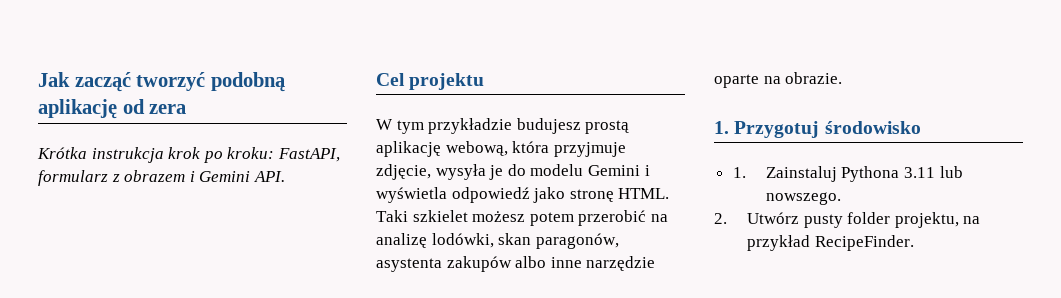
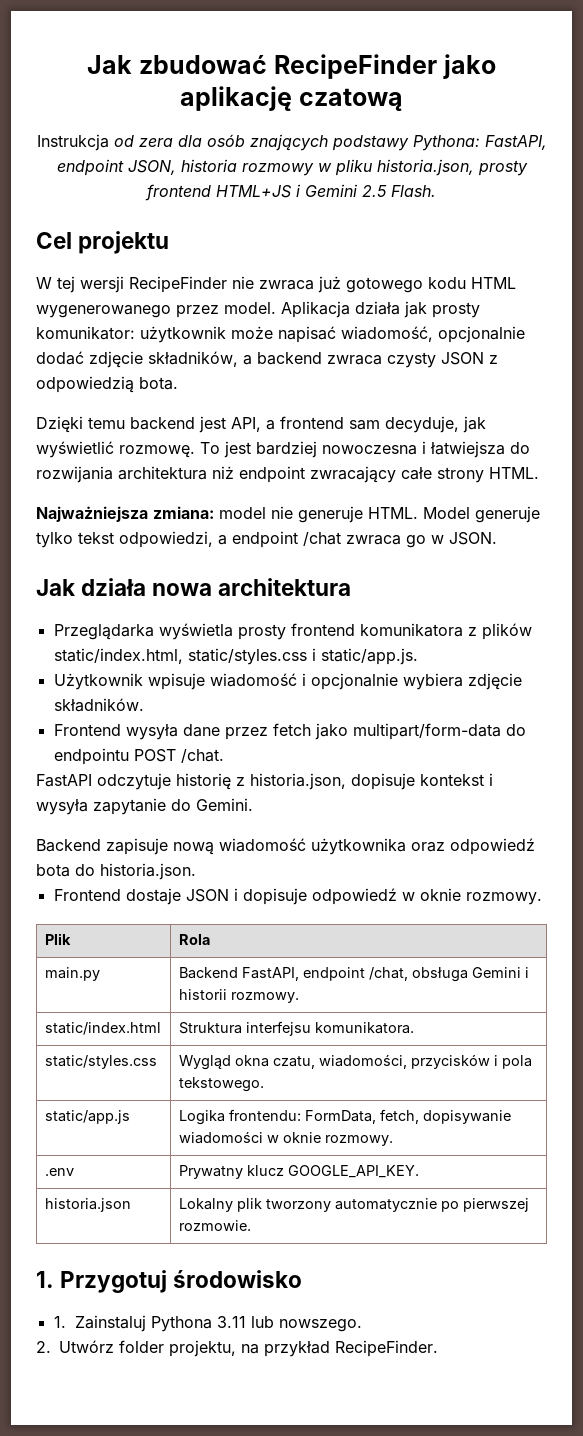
- Jak zacząć tworzyć podobną aplikację od zera
- Krótka instrukcja krok po kroku: FastAPI, formularz z obrazem i Gemini API.
+ Jak zbudować RecipeFinder jako aplikację czatową
+ Instrukcja od zera dla osób znających podstawy Pythona: FastAPI, endpoint JSON, historia rozmowy w pliku historia.json, prosty frontend HTML+JS i Gemini 2.5 Flash.
  Cel projektu
- W tym przykładzie budujesz prostą aplikację webową, która przyjmuje zdjęcie, wysyła je do modelu Gemini i wyświetla odpowiedź jako stronę HTML. Taki szkielet możesz potem przerobić na analizę lodówki, skan paragonów, asystenta zakupów albo inne narzędzie oparte na obrazie.
+ W tej wersji RecipeFinder nie zwraca już gotowego kodu HTML wygenerowanego przez model. Aplikacja działa jak prosty komunikator: użytkownik może napisać wiadomość, opcjonalnie dodać zdjęcie składników, a backend zwraca czysty JSON z odpowiedzią bota.
+ Dzięki temu backend jest API, a frontend sam decyduje, jak wyświetlić rozmowę. To jest bardziej nowoczesna i łatwiejsza do rozwijania architektura niż endpoint zwracający całe strony HTML.
+ Najważniejsza zmiana: model nie generuje HTML. Model generuje tylko tekst odpowiedzi, a endpoint /chat zwraca go w JSON.
+ Jak działa nowa architektura
+ Przeglądarka wyświetla prosty frontend komunikatora z plików static/index.html, static/styles.css i static/app.js.
+ Użytkownik wpisuje wiadomość i opcjonalnie wybiera zdjęcie składników.
+ Frontend wysyła dane przez fetch jako multipart/form-data do endpointu POST /chat.
+ FastAPI odczytuje historię z historia.json, dopisuje kontekst i wysyła zapytanie do Gemini.
+ Backend zapisuje nową wiadomość użytkownika oraz odpowiedź bota do historia.json.
+ Frontend dostaje JSON i dopisuje odpowiedź w oknie rozmowy.
+ Plik | Rola
+ main.py | Backend FastAPI, endpoint /chat, obsługa Gemini i historii rozmowy.
+ static/index.html | Struktura interfejsu komunikatora.
+ static/styles.css | Wygląd okna czatu, wiadomości, przycisków i pola tekstowego.
+ static/app.js | Logika frontendu: FormData, fetch, dopisywanie wiadomości w oknie rozmowy.
+ .env | Prywatny klucz GOOGLE_API_KEY.
+ historia.json | Lokalny plik tworzony automatycznie po pierwszej rozmowie.
- 2. Utwórz pusty folder projektu, na przykład RecipeFinder.
+ 2. Utwórz folder projektu, na przykład RecipeFinder.

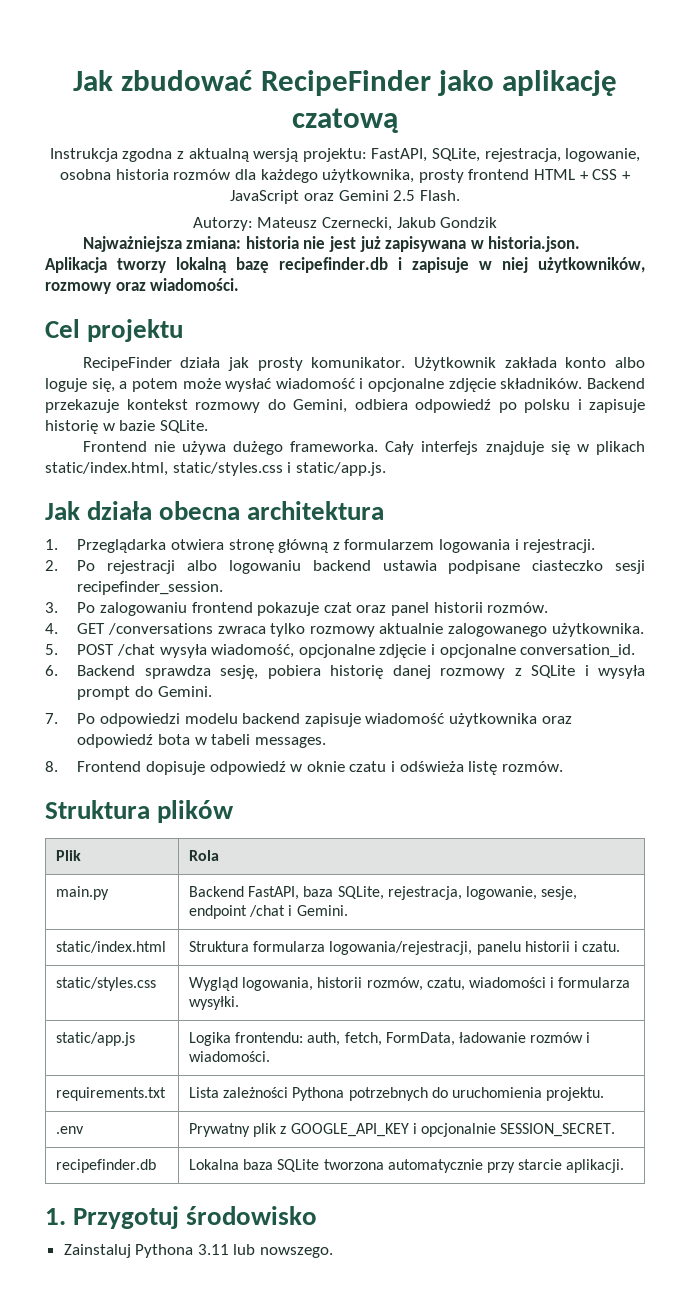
- Instrukcja od zera dla osób znających podstawy Pythona: FastAPI, endpoint JSON, historia rozmowy w pliku historia.json, prosty frontend HTML+JS i Gemini 2.5 Flash.
+ Instrukcja zgodna z aktualną wersją projektu: FastAPI, SQLite, rejestracja, logowanie, osobna historia rozmów dla każdego użytkownika, prosty frontend HTML + CSS + JavaScript oraz Gemini 2.5 Flash.
+ Autorzy: Mateusz Czernecki, Jakub Gondzik
+ Najważniejsza zmiana: historia nie jest już zapisywana w historia.json. Aplikacja tworzy lokalną bazę recipefinder.db i zapisuje w niej użytkowników, rozmowy oraz wiadomości.
  Cel projektu
- W tej wersji RecipeFinder nie zwraca już gotowego kodu HTML wygenerowanego przez model. Aplikacja działa jak prosty komunikator: użytkownik może napisać wiadomość, opcjonalnie dodać zdjęcie składników, a backend zwraca czysty JSON z odpowiedzią bota.
- Dzięki temu backend jest API, a frontend sam decyduje, jak wyświetlić rozmowę. To jest bardziej nowoczesna i łatwiejsza do rozwijania architektura niż endpoint zwracający całe strony HTML.
- Najważniejsza zmiana: model nie generuje HTML. Model generuje tylko tekst odpowiedzi, a endpoint /chat zwraca go w JSON.
- Jak działa nowa architektura
- Przeglądarka wyświetla prosty frontend komunikatora z plików static/index.html, static/styles.css i static/app.js.
- Użytkownik wpisuje wiadomość i opcjonalnie wybiera zdjęcie składników.
- Frontend wysyła dane przez fetch jako multipart/form-data do endpointu POST /chat.
- FastAPI odczytuje historię z historia.json, dopisuje kontekst i wysyła zapytanie do Gemini.
+ RecipeFinder działa jak prosty komunikator. Użytkownik zakłada konto albo loguje się, a potem może wysłać wiadomość i opcjonalne zdjęcie składników. Backend przekazuje kontekst rozmowy do Gemini, odbiera odpowiedź po polsku i zapisuje historię w bazie SQLite.
+ Frontend nie używa dużego frameworka. Cały interfejs znajduje się w plikach static/index.html, static/styles.css i static/app.js.
+ Jak działa obecna architektura
+ 1. Przeglądarka otwiera stronę główną z formularzem logowania i rejestracji.
+ 2. Po rejestracji albo logowaniu backend ustawia podpisane ciasteczko sesji recipefinder_session.
+ 3. Po zalogowaniu frontend pokazuje czat oraz panel historii rozmów.
+ 4. GET /conversations zwraca tylko rozmowy aktualnie zalogowanego użytkownika.
+ 5. POST /chat wysyła wiadomość, opcjonalne zdjęcie i opcjonalne conversation_id.
+ 6. Backend sprawdza sesję, pobiera historię danej rozmowy z SQLite i wysyła prompt do Gemini.
- Backend zapisuje nową wiadomość użytkownika oraz odpowiedź bota do historia.json.
- Frontend dostaje JSON i dopisuje odpowiedź w oknie rozmowy.
+ 7. Po odpowiedzi modelu backend zapisuje wiadomość użytkownika oraz odpowiedź bota w tabeli messages.
+ 8. Frontend dopisuje odpowiedź w oknie czatu i odświeża listę rozmów.
+ Struktura plików
- main.py | Backend FastAPI, endpoint /chat, obsługa Gemini i historii rozmowy.
- static/index.html | Struktura interfejsu komunikatora.
- static/styles.css | Wygląd okna czatu, wiadomości, przycisków i pola tekstowego.
- static/app.js | Logika frontendu: FormData, fetch, dopisywanie wiadomości w oknie rozmowy.
- .env | Prywatny klucz GOOGLE_API_KEY.
- historia.json | Lokalny plik tworzony automatycznie po pierwszej rozmowie.
+ main.py | Backend FastAPI, baza SQLite, rejestracja, logowanie, sesje, endpoint /chat i Gemini.
+ static/index.html | Struktura formularza logowania/rejestracji, panelu historii i czatu.
+ static/styles.css | Wygląd logowania, historii rozmów, czatu, wiadomości i formularza wysyłki.
+ static/app.js | Logika frontendu: auth, fetch, FormData, ładowanie rozmów i wiadomości.
+ requirements.txt | Lista zależności Pythona potrzebnych do uruchomienia projektu.
+ .env | Prywatny plik z GOOGLE_API_KEY i opcjonalnie SESSION_SECRET.
+ recipefinder.db | Lokalna baza SQLite tworzona automatycznie przy starcie aplikacji.
- 1. Zainstaluj Pythona 3.11 lub nowszego.
+ Zainstaluj Pythona 3.11 lub nowszego.
- 2. Utwórz folder projektu, na przykład RecipeFinder.

